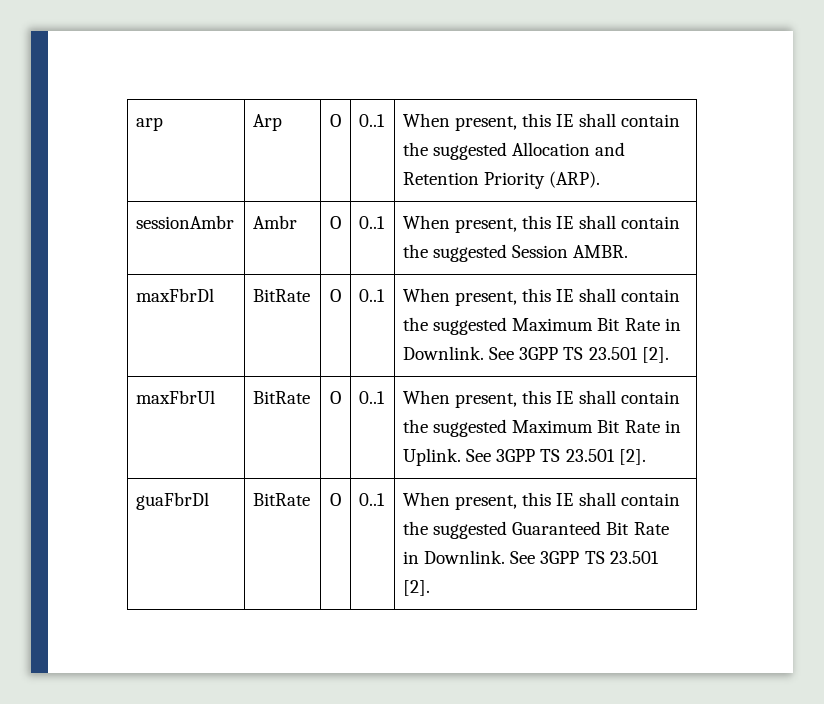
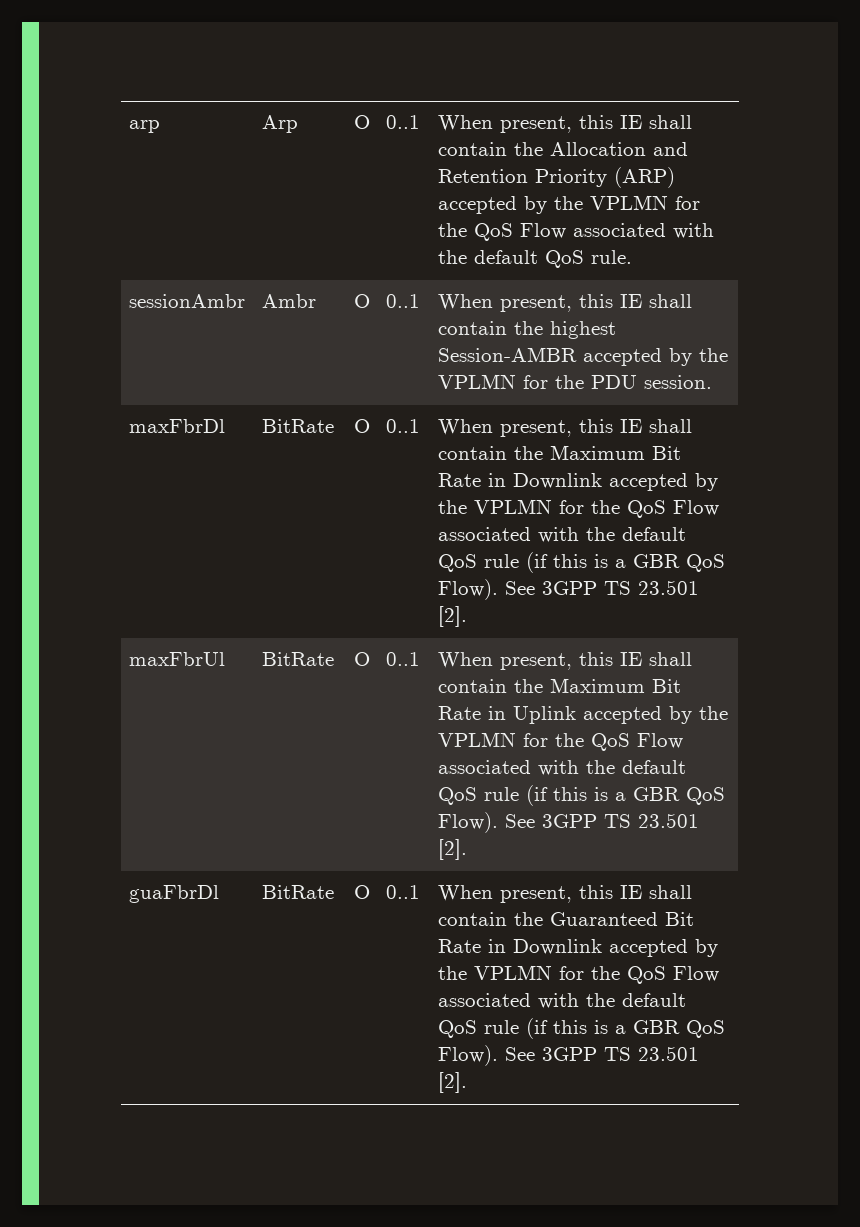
- arp | Arp | O | 0..1 | When present, this IE shall contain the suggested Allocation and Retention Priority (ARP).
+ arp | Arp | O | 0..1 | When present, this IE shall contain the Allocation and Retention Priority (ARP) accepted by the VPLMN for the QoS Flow associated with the default QoS rule.
- sessionAmbr | Ambr | O | 0..1 | When present, this IE shall contain the suggested Session AMBR.
+ sessionAmbr | Ambr | O | 0..1 | When present, this IE shall contain the highest Session-AMBR accepted by the VPLMN for the PDU session.
- When present, this IE shall contain the suggested Maximum Bit Rate in Downlink.
+ When present, this IE shall contain the Maximum Bit Rate in Downlink accepted by the VPLMN for the QoS Flow associated with the default QoS rule (if this is a GBR QoS Flow).
- When present, this IE shall contain the suggested Maximum Bit Rate in Uplink.
+ When present, this IE shall contain the Maximum Bit Rate in Uplink accepted by the VPLMN for the QoS Flow associated with the default QoS rule (if this is a GBR QoS Flow).
- When present, this IE shall contain the suggested Guaranteed Bit Rate in Downlink.
+ When present, this IE shall contain the Guaranteed Bit Rate in Downlink accepted by the VPLMN for the QoS Flow associated with the default QoS rule (if this is a GBR QoS Flow).

